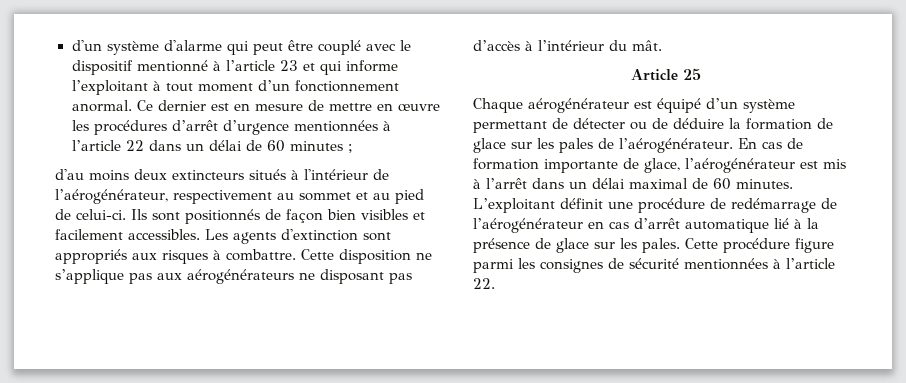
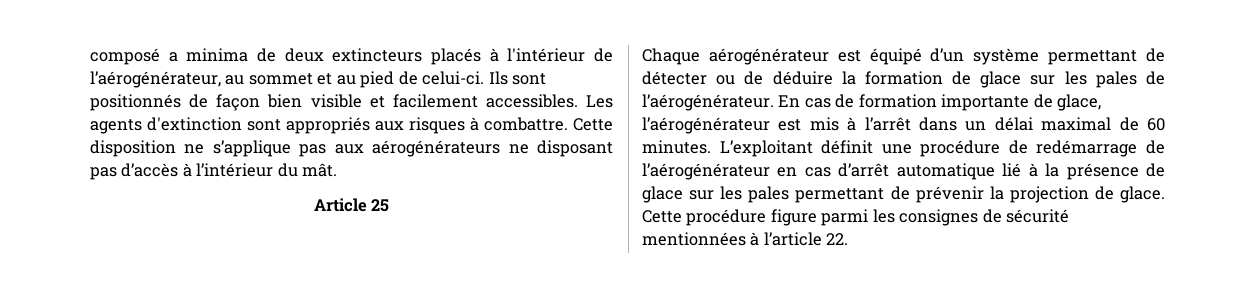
- d'un système d'alarme qui peut être couplé avec le dispositif mentionné à l’article 23 et qui informe l’exploitant à tout moment d’un fonctionnement anormal. Ce dernier est en mesure de mettre en œuvre les procédures d’arrêt d’urgence mentionnées à l’article 22 dans un délai de 60 minutes ;
- d'au moins deux extincteurs situés à l'intérieur de l’aérogénérateur, respectivement au sommet et au pied de celui-ci.
+ composé a minima de deux extincteurs placés à l'intérieur de l’aérogénérateur, au sommet et au pied de celui-ci.
- Ils sont positionnés de façon bien visibles et facilement accessibles.
+ Ils sont positionnés de façon bien visible et facilement accessibles.
- L’exploitant définit une procédure de redémarrage de l’aérogénérateur en cas d’arrêt automatique lié à la présence de glace sur les pales.
+ L’exploitant définit une procédure de redémarrage de l’aérogénérateur en cas d’arrêt automatique lié à la présence de glace sur les pales permettant de prévenir la projection de glace.

